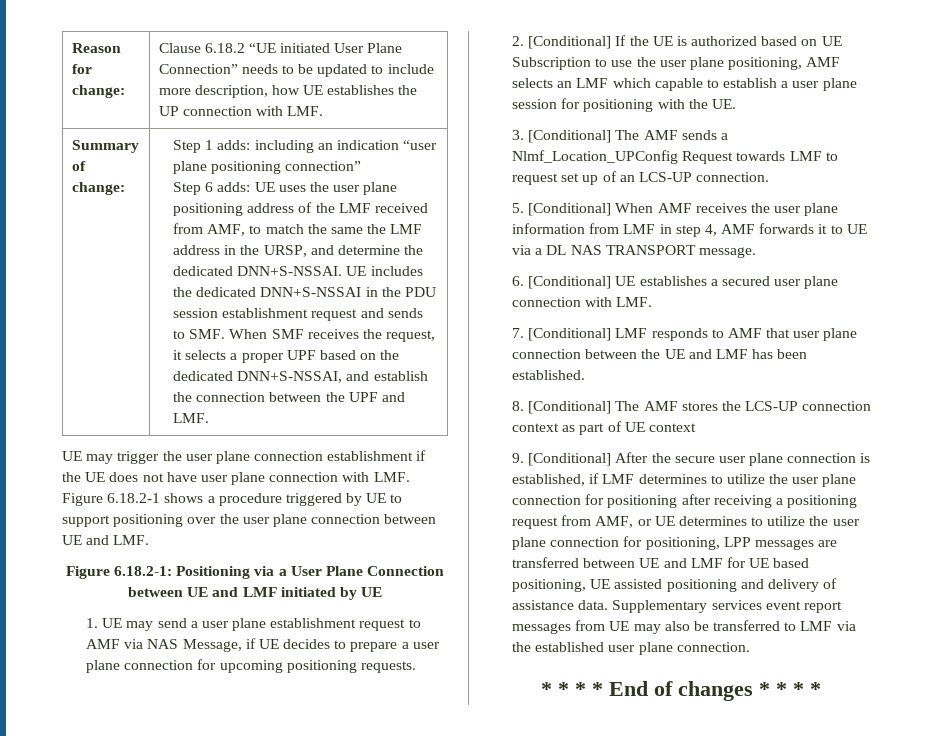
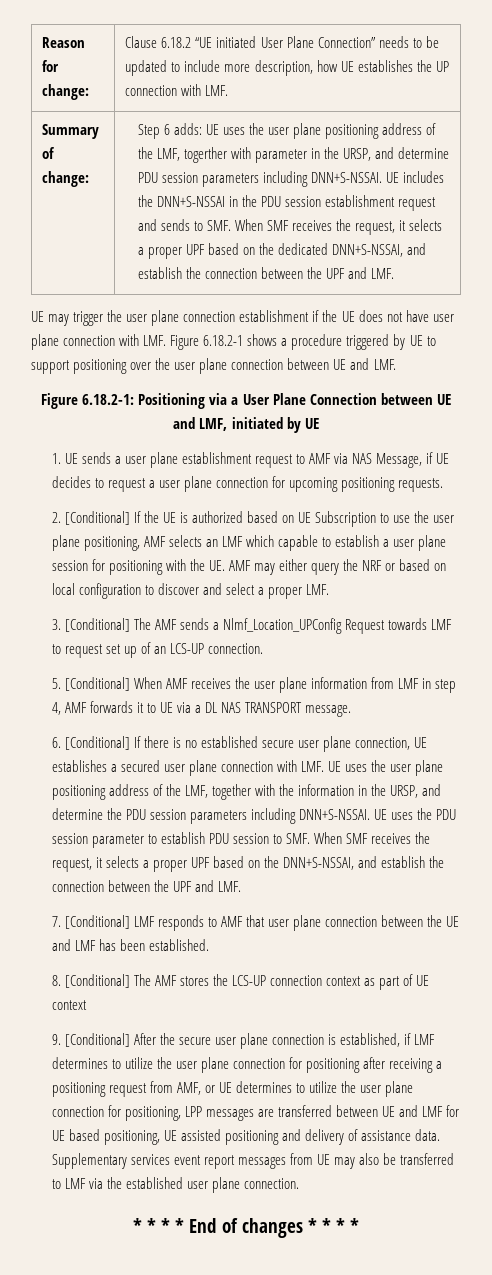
- Step 1 adds: including an indication “user plane positioning connection”
- Step 6 adds: UE uses the user plane positioning address of the LMF received from AMF, to match the same the LMF address in the URSP, and determine the dedicated DNN+S-NSSAI.
+ Step 6 adds: UE uses the user plane positioning address of the LMF, togerther with parameter in the URSP, and determine PDU session parameters including DNN+S-NSSAI.
- UE includes the dedicated DNN+S-NSSAI in the PDU session establishment request and sends to SMF. When SMF receives the request, it selects a proper UPF based on the dedicated DNN+S-NSSAI, and establish the connection between the UPF and LMF.
+ UE includes the DNN+S-NSSAI in the PDU session establishment request and sends to SMF. When SMF receives the request, it selects a proper UPF based on the dedicated DNN+S-NSSAI, and establish the connection between the UPF and LMF.
- Figure 6.18.2-1: Positioning via a User Plane Connection between UE and LMF initiated by UE
+ Figure 6.18.2-1: Positioning via a User Plane Connection between UE and LMF, initiated by UE
- 1. UE may send a user plane establishment request to AMF via NAS Message, if UE decides to prepare a user plane connection for upcoming positioning requests.
+ 1. UE sends a user plane establishment request to AMF via NAS Message, if UE decides to request a user plane connection for upcoming positioning requests.
- 2. [Conditional] If the UE is authorized based on UE Subscription to use the user plane positioning, AMF selects an LMF which capable to establish a user plane session for positioning with the UE.
+ 2. [Conditional] If the UE is authorized based on UE Subscription to use the user plane positioning, AMF selects an LMF which capable to establish a user plane session for positioning with the UE. AMF may either query the NRF or based on local configuration to discover and select a proper LMF.
- 6. [Conditional] UE establishes a secured user plane connection with LMF.
+ 6. [Conditional] If there is no established secure user plane connection, UE establishes a secured user plane connection with LMF. UE uses the user plane positioning address of the LMF, together with the information in the URSP, and determine the PDU session parameters including DNN+S-NSSAI. UE uses the PDU session parameter to establish PDU session to SMF. When SMF receives the request, it selects a proper UPF based on the DNN+S-NSSAI, and establish the connection between the UPF and LMF.

